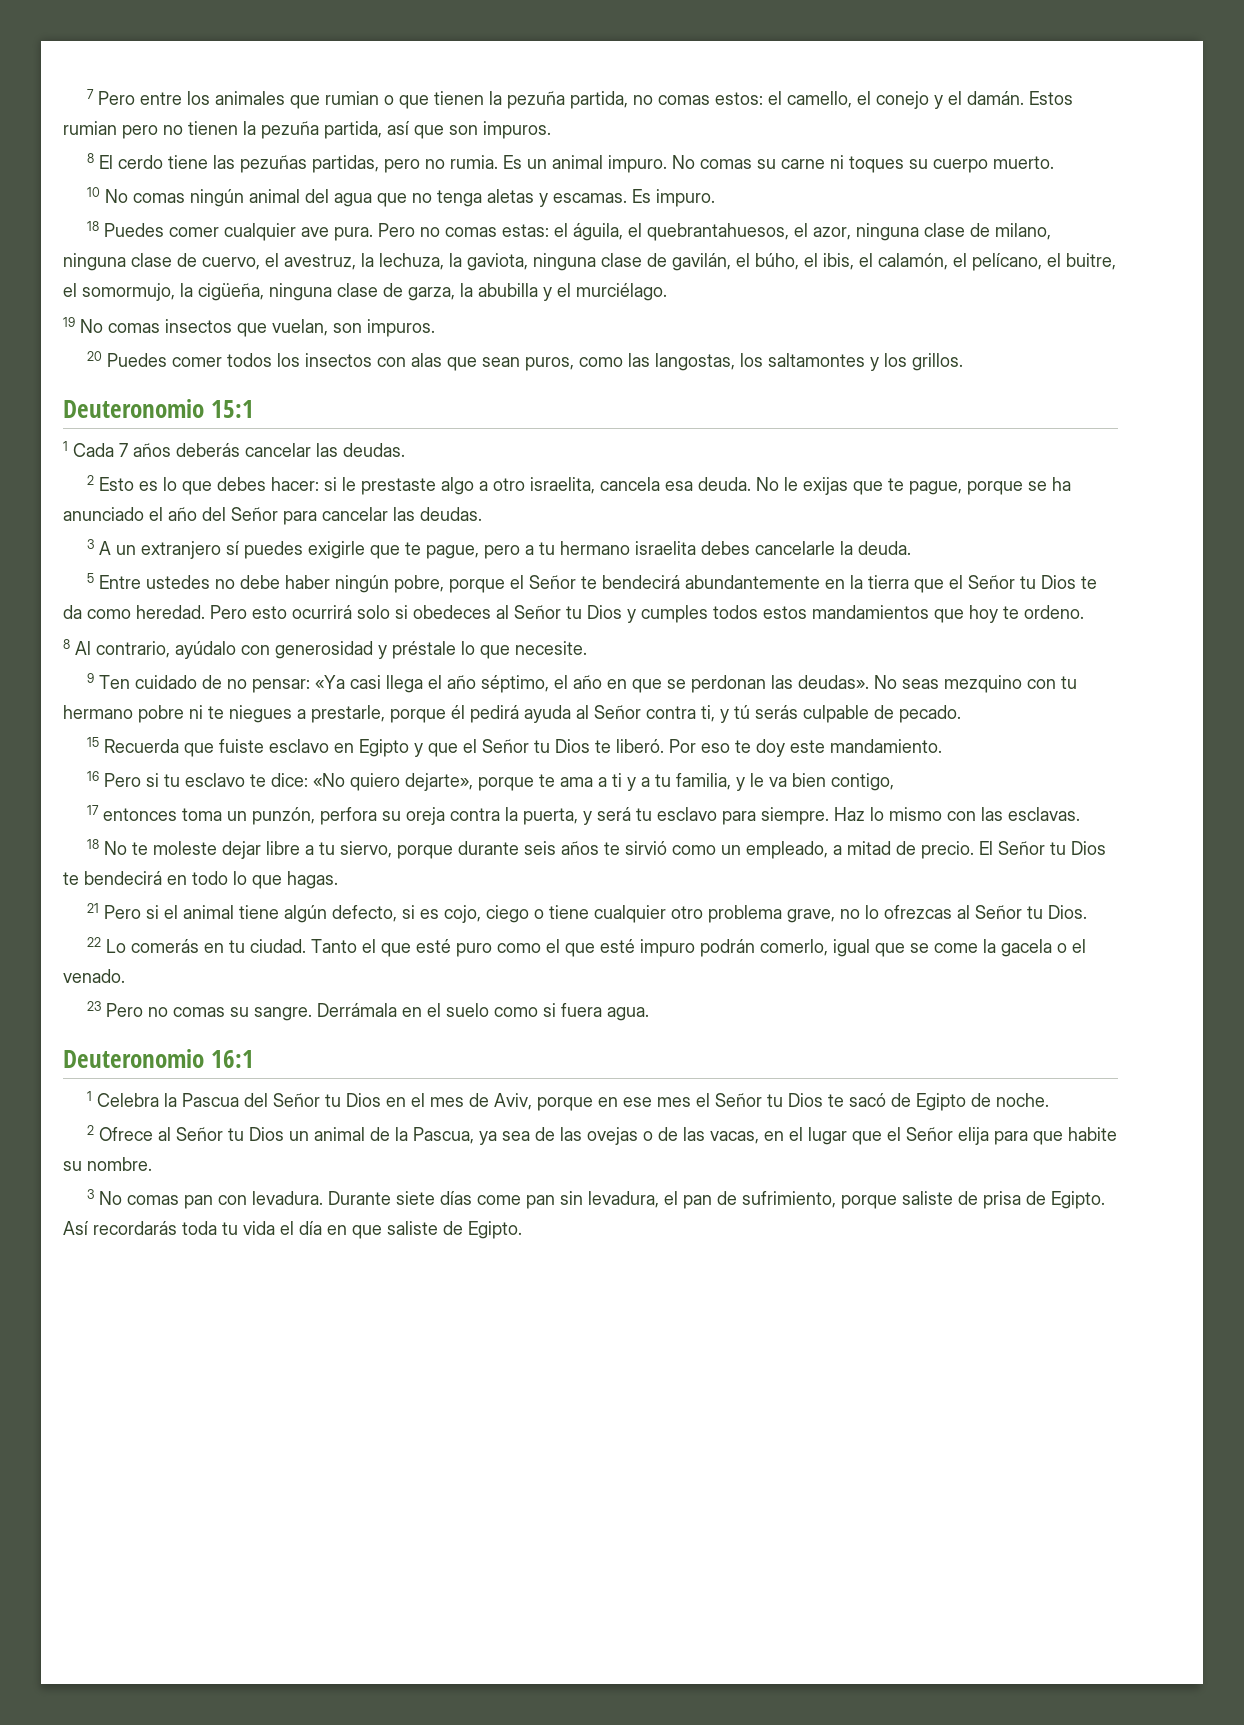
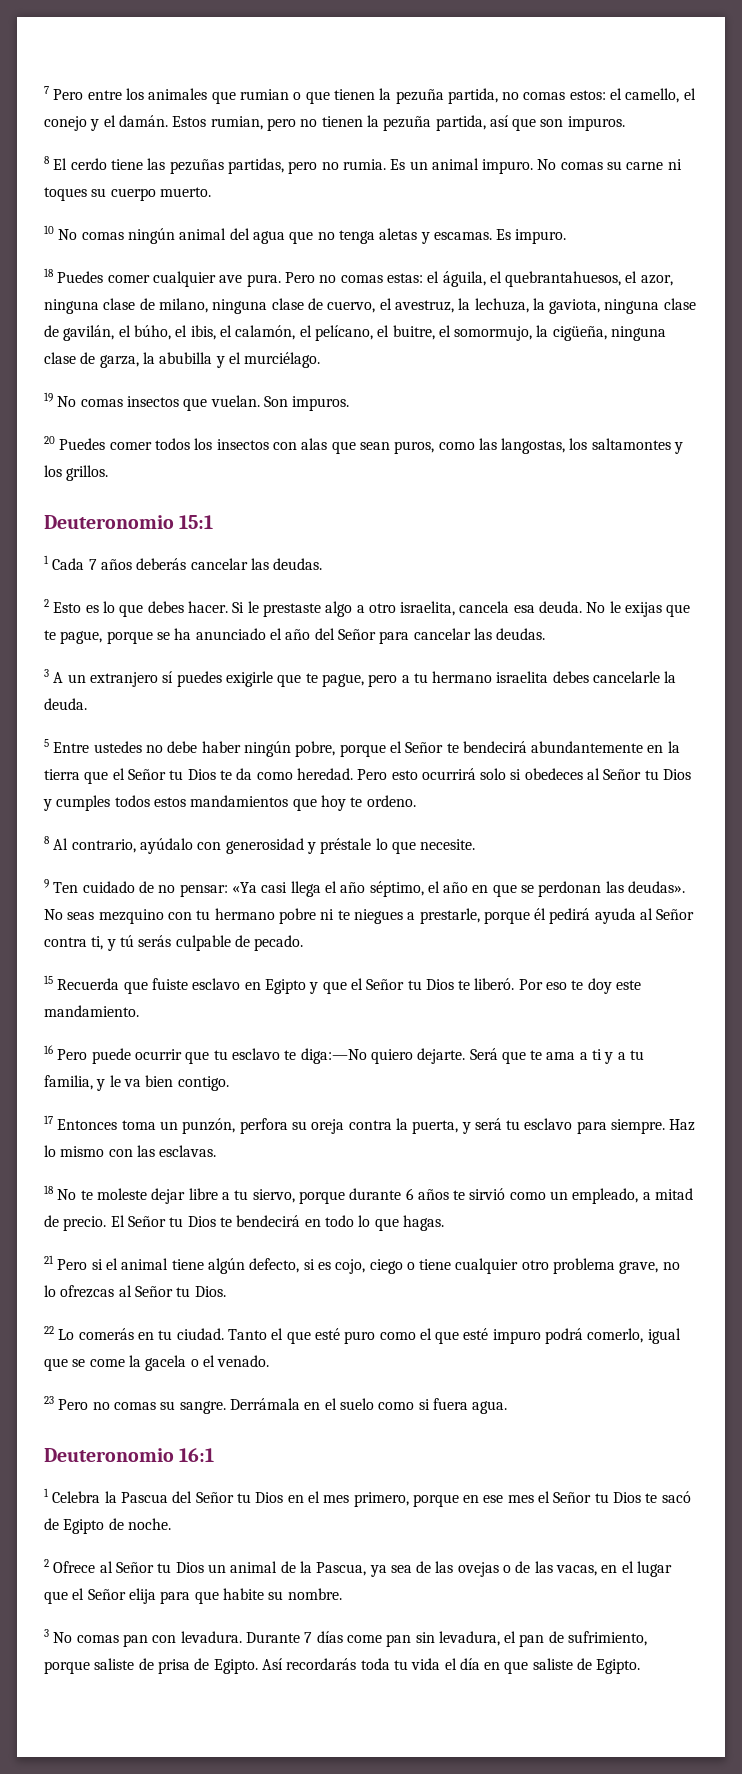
- Estos rumian pero no tienen la pezuña partida, así que son impuros.
+ Estos rumian, pero no tienen la pezuña partida, así que son impuros.
- 19 No comas insectos que vuelan, son impuros.
+ 19 No comas insectos que vuelan. Son impuros.
- 2 Esto es lo que debes hacer: si le prestaste algo a otro israelita, cancela esa deuda.
+ 2 Esto es lo que debes hacer. Si le prestaste algo a otro israelita, cancela esa deuda.
- 16 Pero si tu esclavo te dice: «No quiero dejarte», porque te ama a ti y a tu familia, y le va bien contigo,
+ 16 Pero puede ocurrir que tu esclavo te diga:—No quiero dejarte. Será que te ama a ti y a tu familia, y le va bien contigo.
- 17 entonces toma un punzón, perfora su oreja contra la puerta, y será tu esclavo para siempre.
+ 17 Entonces toma un punzón, perfora su oreja contra la puerta, y será tu esclavo para siempre.
- 18 No te moleste dejar libre a tu siervo, porque durante seis años te sirvió como un empleado, a mitad de precio.
+ 18 No te moleste dejar libre a tu siervo, porque durante 6 años te sirvió como un empleado, a mitad de precio.
- Tanto el que esté puro como el que esté impuro podrán comerlo, igual que se come la gacela o el venado.
+ Tanto el que esté puro como el que esté impuro podrá comerlo, igual que se come la gacela o el venado.
- 1 Celebra la Pascua del Señor tu Dios en el mes de Aviv, porque en ese mes el Señor tu Dios te sacó de Egipto de noche.
+ 1 Celebra la Pascua del Señor tu Dios en el mes primero, porque en ese mes el Señor tu Dios te sacó de Egipto de noche.
- Durante siete días come pan sin levadura, el pan de sufrimiento, porque saliste de prisa de Egipto.
+ Durante 7 días come pan sin levadura, el pan de sufrimiento, porque saliste de prisa de Egipto.

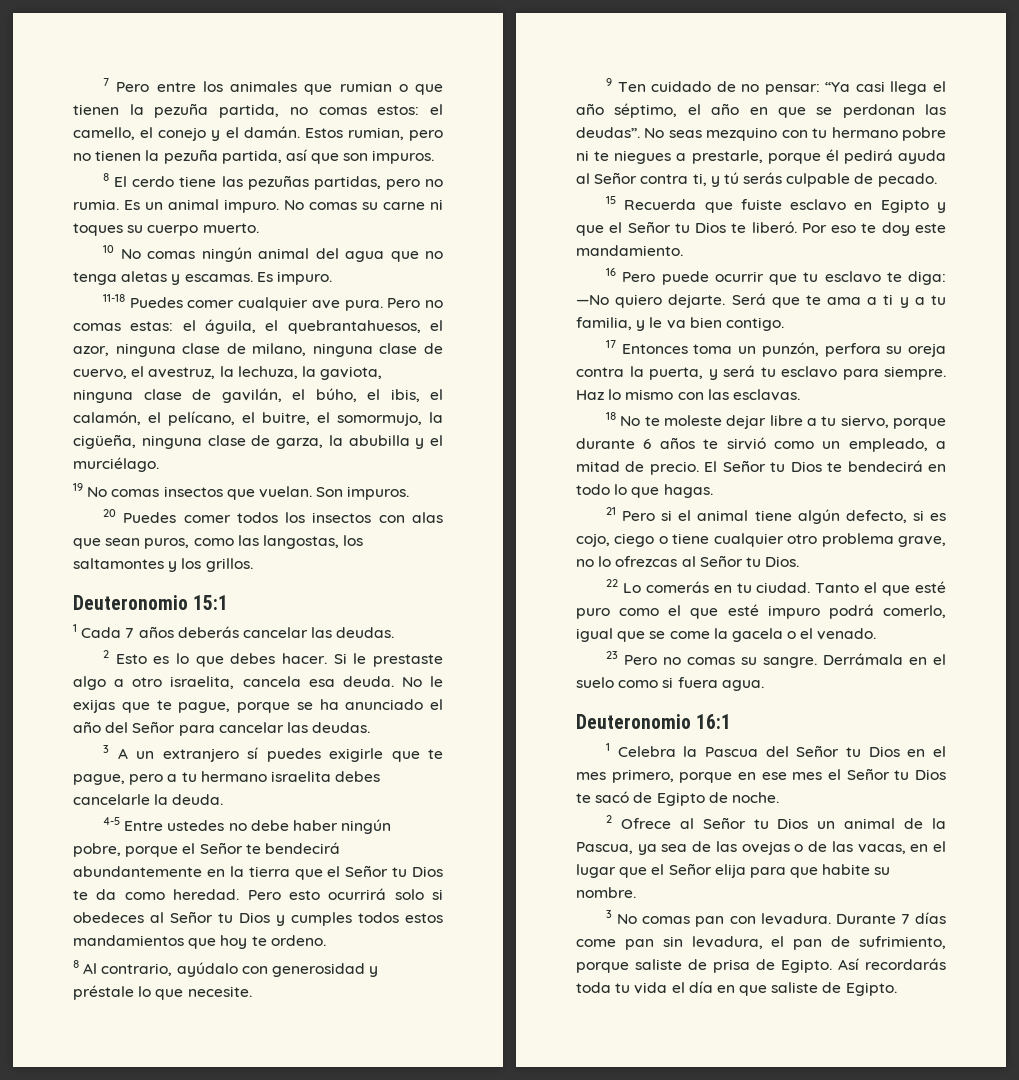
- 18 Puedes comer cualquier ave pura.
+ 11-18 Puedes comer cualquier ave pura.
- 5 Entre ustedes no debe haber ningún pobre, porque el Señor te bendecirá abundantemente en la tierra que el Señor tu Dios te da como heredad.
+ 4-5 Entre ustedes no debe haber ningún pobre, porque el Señor te bendecirá abundantemente en la tierra que el Señor tu Dios te da como heredad.
- 9 Ten cuidado de no pensar: «Ya casi llega el año séptimo, el año en que se perdonan las deudas».
+ 9 Ten cuidado de no pensar: “Ya casi llega el año séptimo, el año en que se perdonan las deudas”.
- 16 Pero puede ocurrir que tu esclavo te diga:—No quiero dejarte.
+ 16 Pero puede ocurrir que tu esclavo te diga: —No quiero dejarte.

